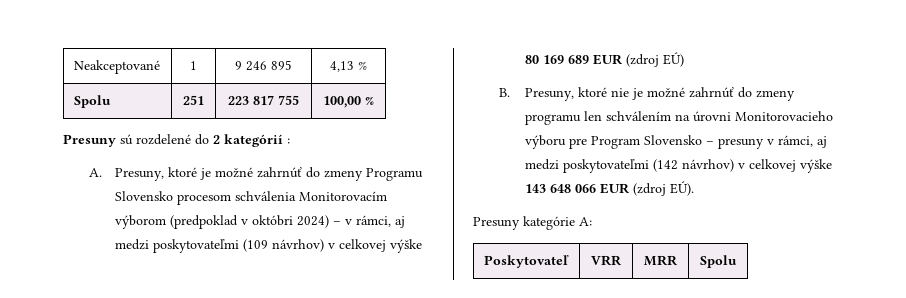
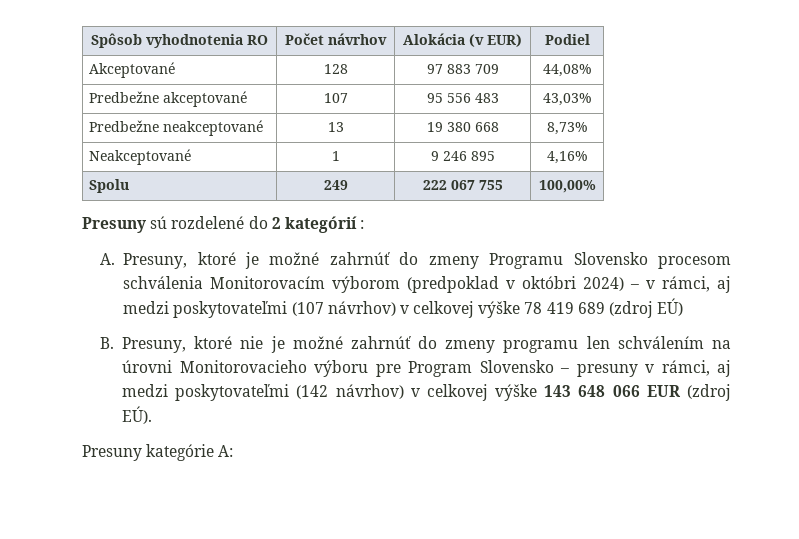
+ Spôsob vyhodnotenia RO | Počet návrhov | Alokácia (v EUR) | Podiel
+ Akceptované | 128 | 97 883 709 | 44,08%
+ Predbežne akceptované | 107 | 95 556 483 | 43,03%
+ Predbežne neakceptované | 13 | 19 380 668 | 8,73%
- Neakceptované | 1 | 9 246 895 | 4,13 %
+ Neakceptované | 1 | 9 246 895 | 4,16%
- Spolu | 251 | 223 817 755 | 100,00 %
+ Spolu | 249 | 222 067 755 | 100,00%
- A. Presuny, ktoré je možné zahrnúť do zmeny Programu Slovensko procesom schválenia Monitorovacím výborom (predpoklad v októbri 2024) – v rámci, aj medzi poskytovateľmi (109 návrhov) v celkovej výške 80 169 689 EUR (zdroj EÚ)
+ A. Presuny, ktoré je možné zahrnúť do zmeny Programu Slovensko procesom schválenia Monitorovacím výborom (predpoklad v októbri 2024) – v rámci, aj medzi poskytovateľmi (107 návrhov) v celkovej výške 78 419 689 (zdroj EÚ)
- Poskytovateľ | VRR | MRR | Spolu

